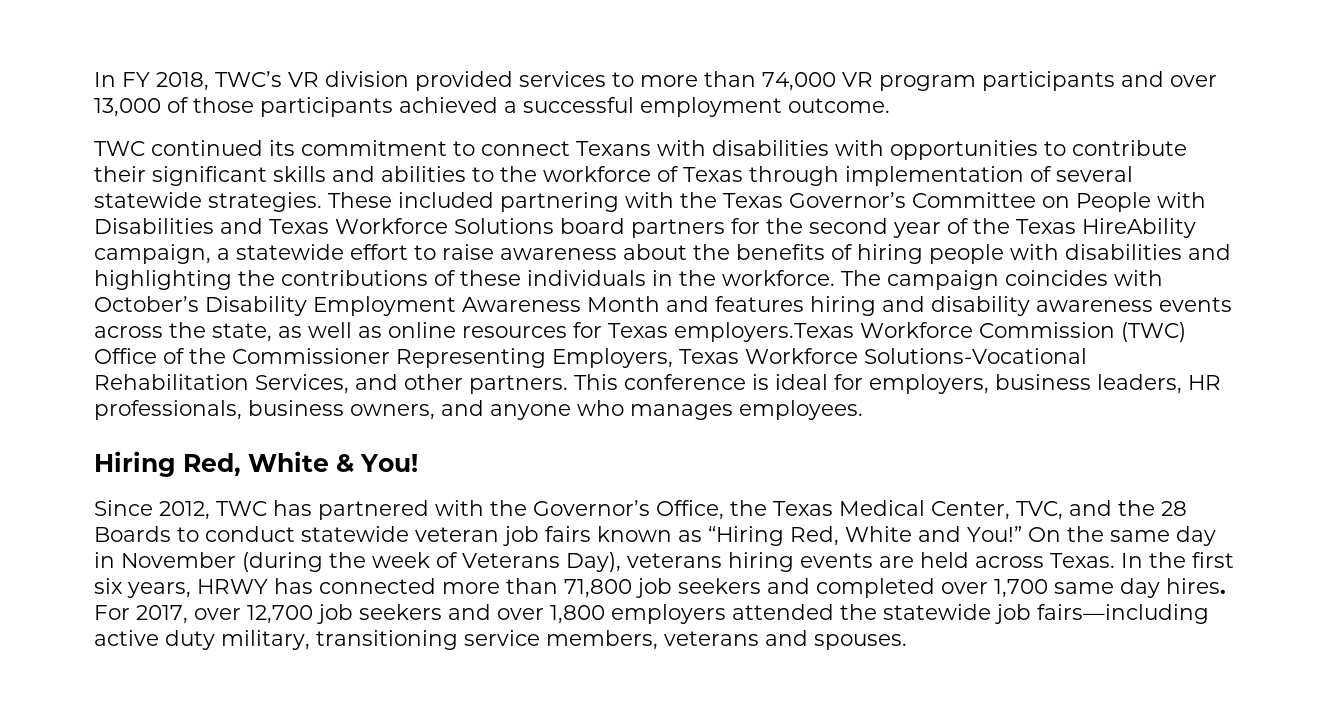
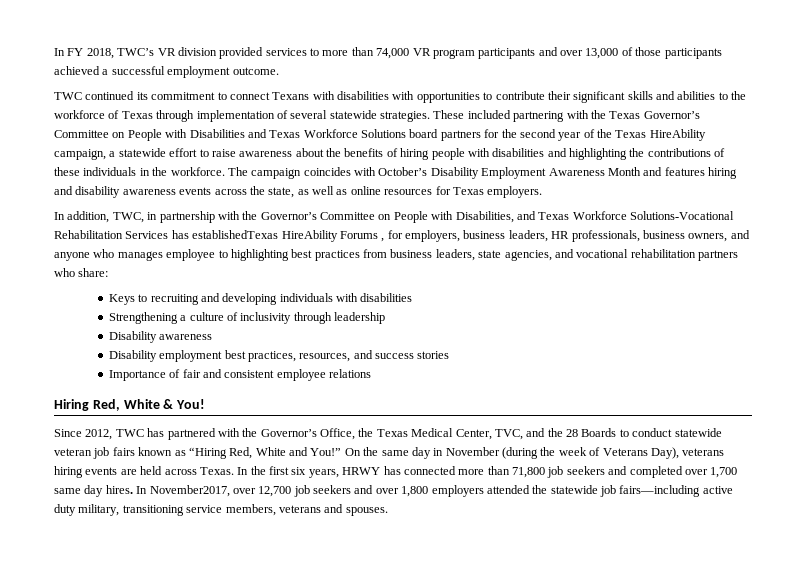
- The campaign coincides with October’s Disability Employment Awareness Month and features hiring and disability awareness events across the state, as well as online resources for Texas employers.Texas Workforce Commission (TWC) Office of the Commissioner Representing Employers, Texas Workforce Solutions-Vocational Rehabilitation Services, and other partners. This conference is ideal for employers, business leaders, HR professionals, business owners, and anyone who manages employees.
+ The campaign coincides with October’s Disability Employment Awareness Month and features hiring and disability awareness events across the state, as well as online resources for Texas employers.
+ In addition, TWC, in partnership with the Governor’s Committee on People with Disabilities, and Texas Workforce Solutions-Vocational Rehabilitation Services has establishedTexas HireAbility Forums , for employers, business leaders, HR professionals, business owners, and anyone who manages employee to highlighting best practices from business leaders, state agencies, and vocational rehabilitation partners who share:
+ Keys to recruiting and developing individuals with disabilities
+ Strengthening a culture of inclusivity through leadership
+ Disability awareness
+ Disability employment best practices, resources, and success stories
+ Importance of fair and consistent employee relations
- For 2017, over 12,700 job seekers and over 1,800 employers attended the statewide job fairs—including active duty military, transitioning service members, veterans and spouses.
+ In November2017, over 12,700 job seekers and over 1,800 employers attended the statewide job fairs—including active duty military, transitioning service members, veterans and spouses.

